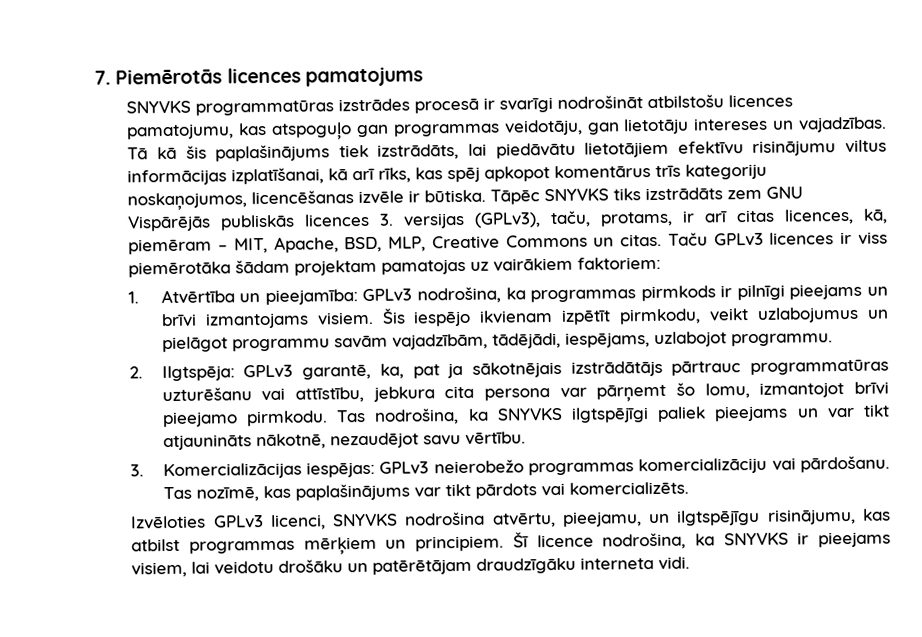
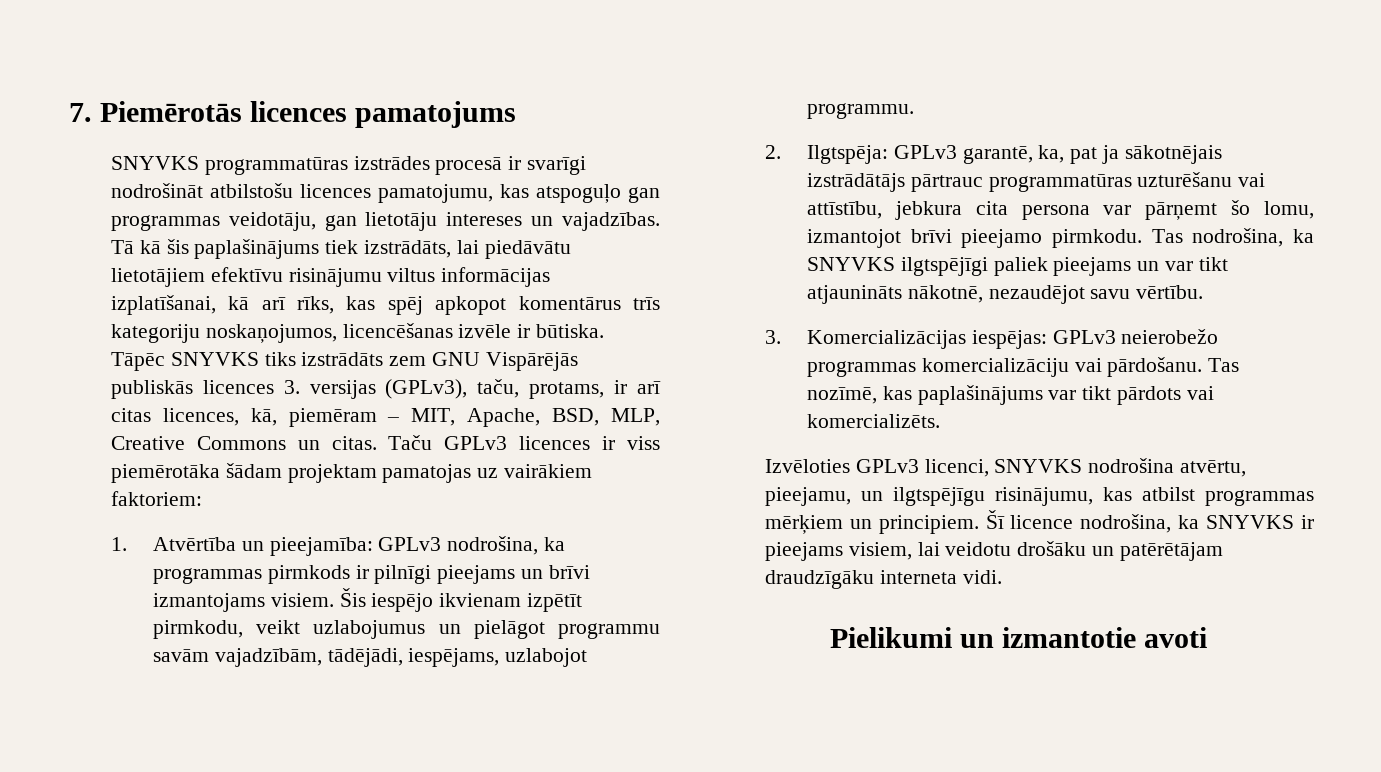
+ Pielikumi un izmantotie avoti

